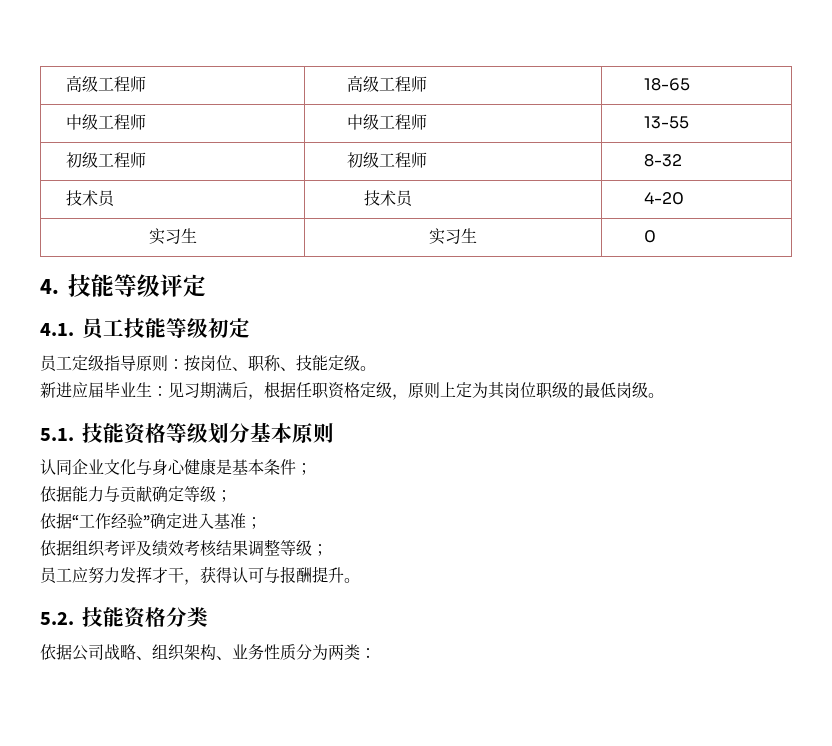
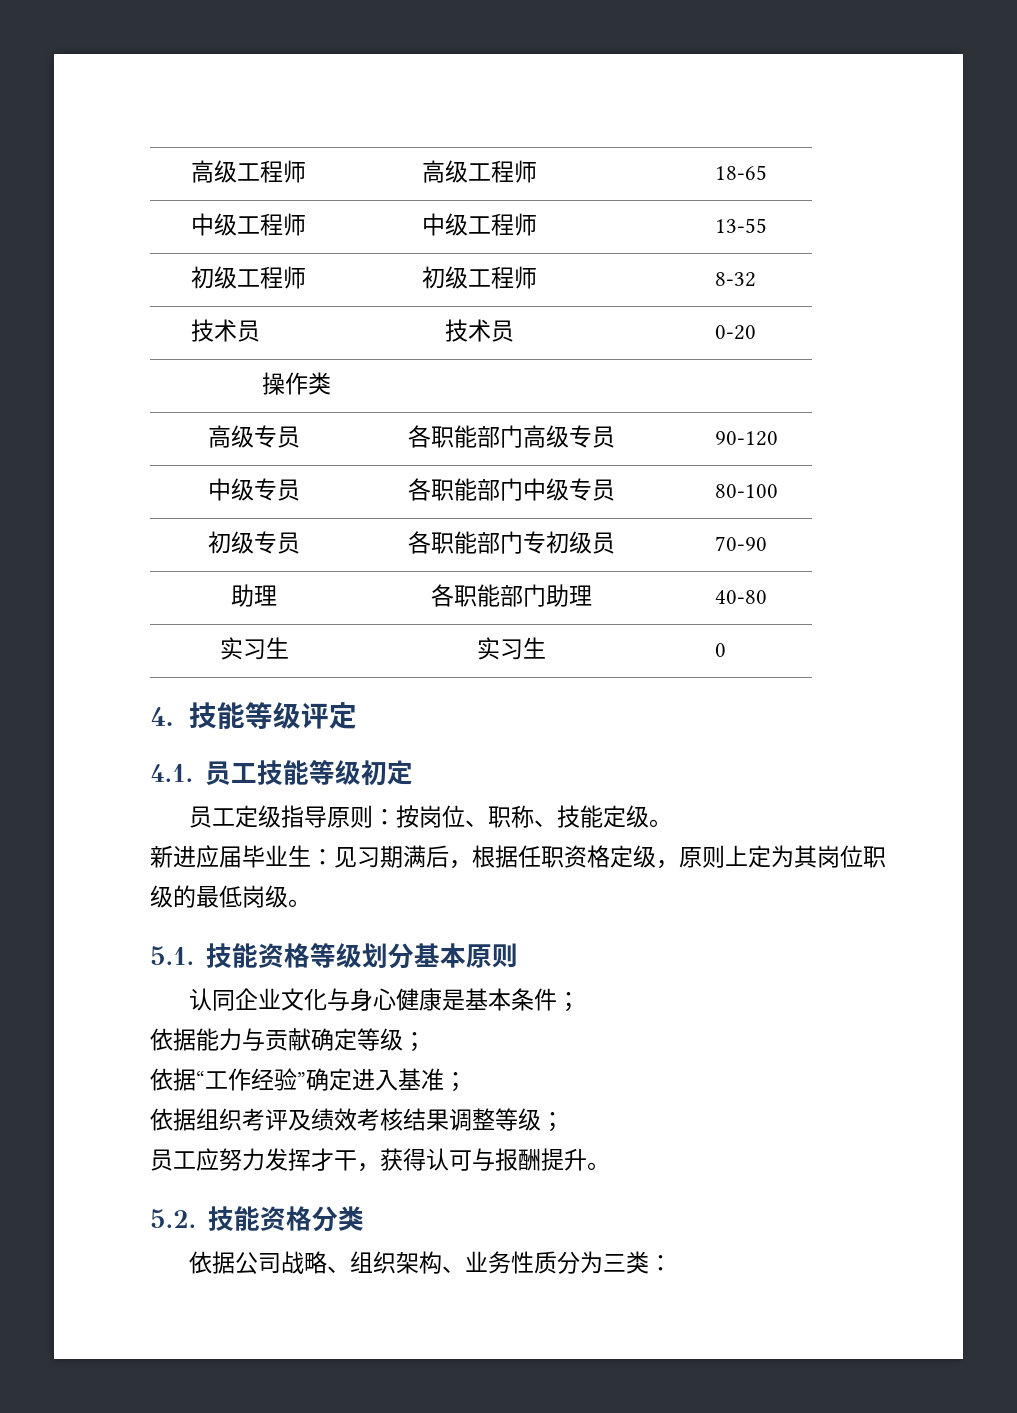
- 技术员 | 技术员 | 4-20
+ 技术员 | 技术员 | 0-20
+ 操作类
+ 高级专员 | 各职能部门高级专员 | 90-120
+ 中级专员 | 各职能部门中级专员 | 80-100
+ 初级专员 | 各职能部门专初级员 | 70-90
+ 助理 | 各职能部门助理 | 40-80
- 依据公司战略、组织架构、业务性质分为两类：
+ 依据公司战略、组织架构、业务性质分为三类：

